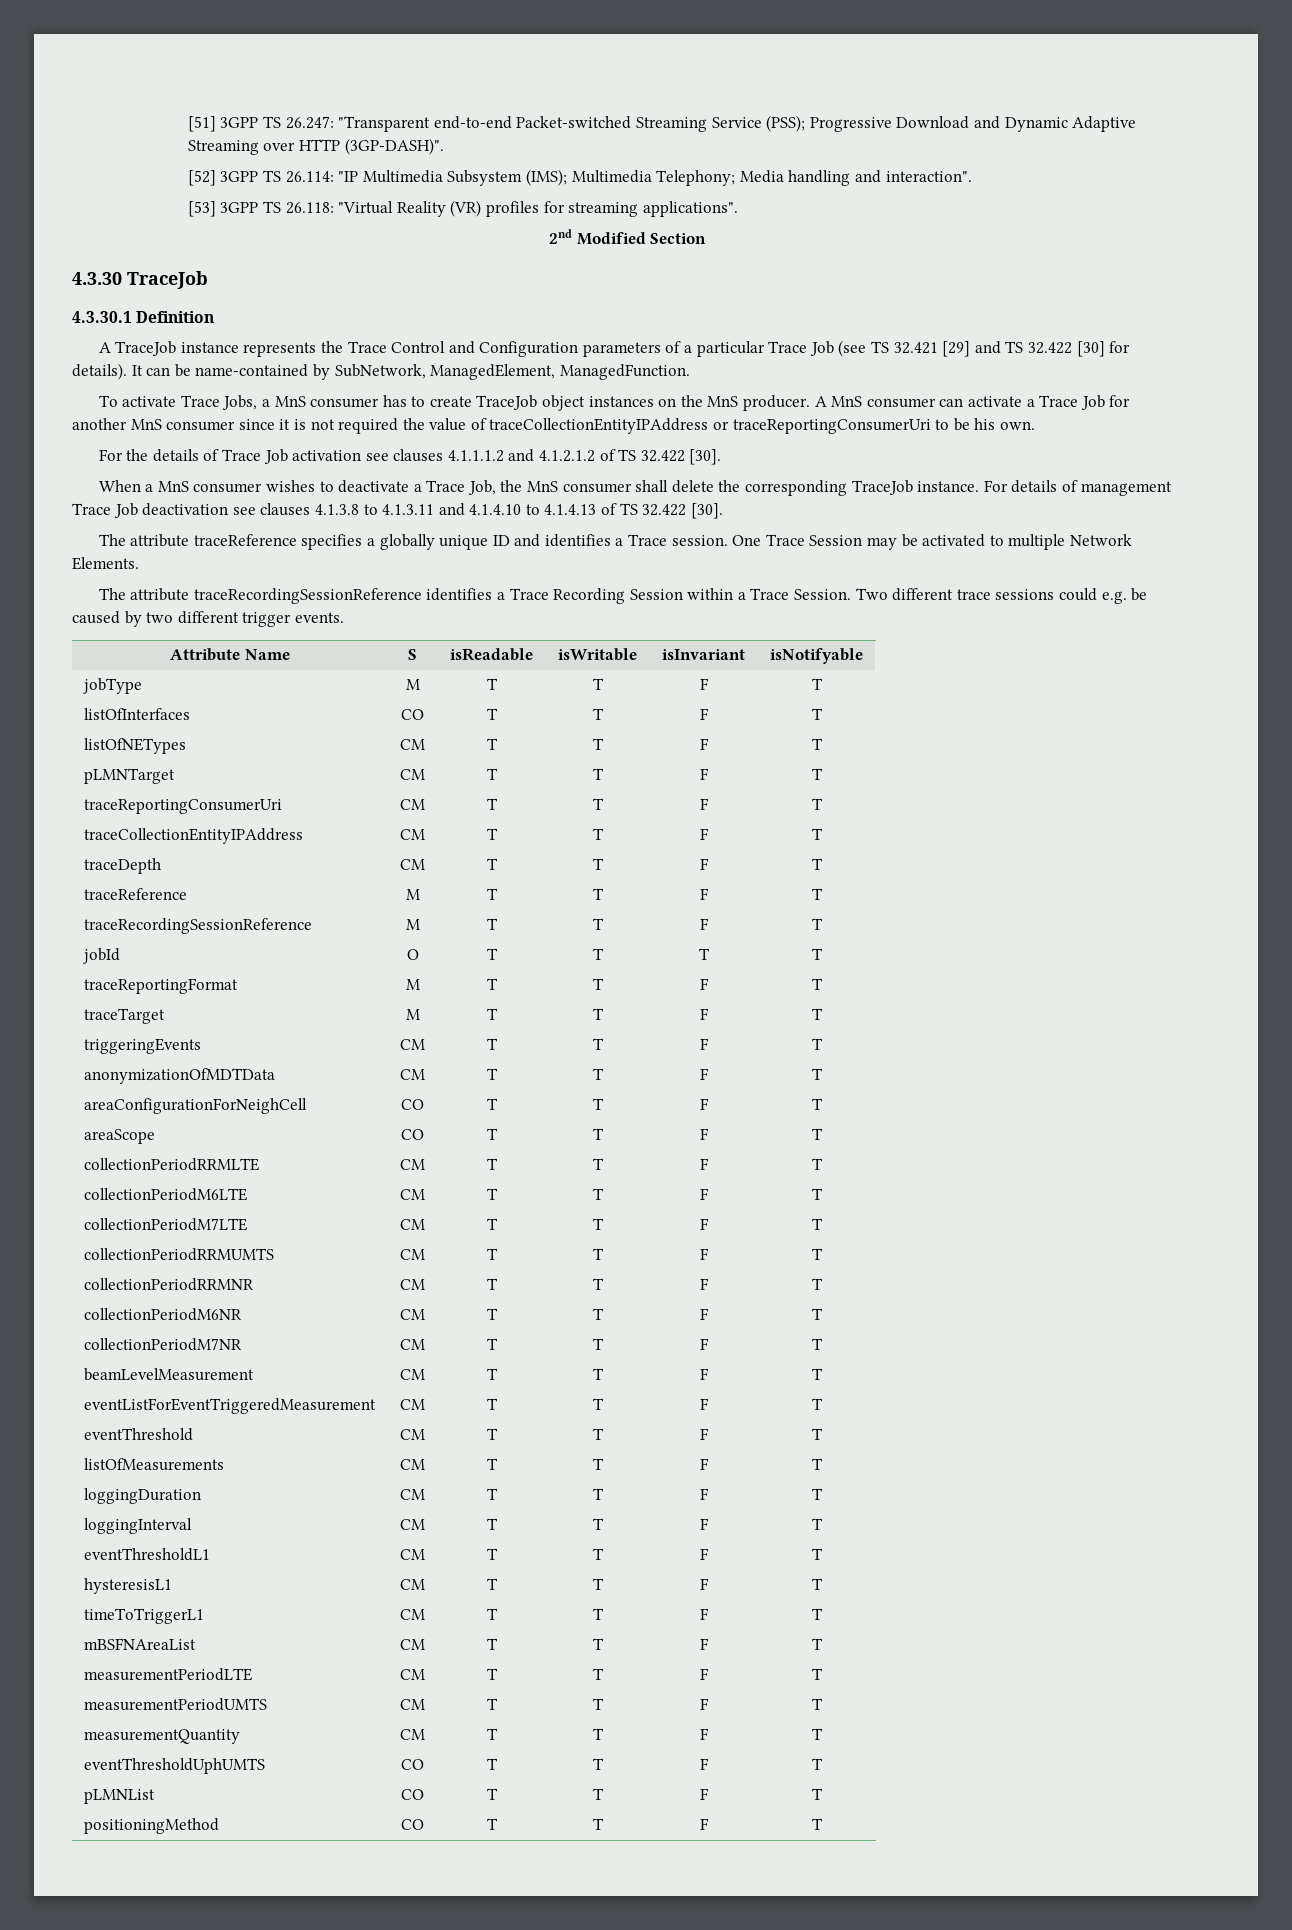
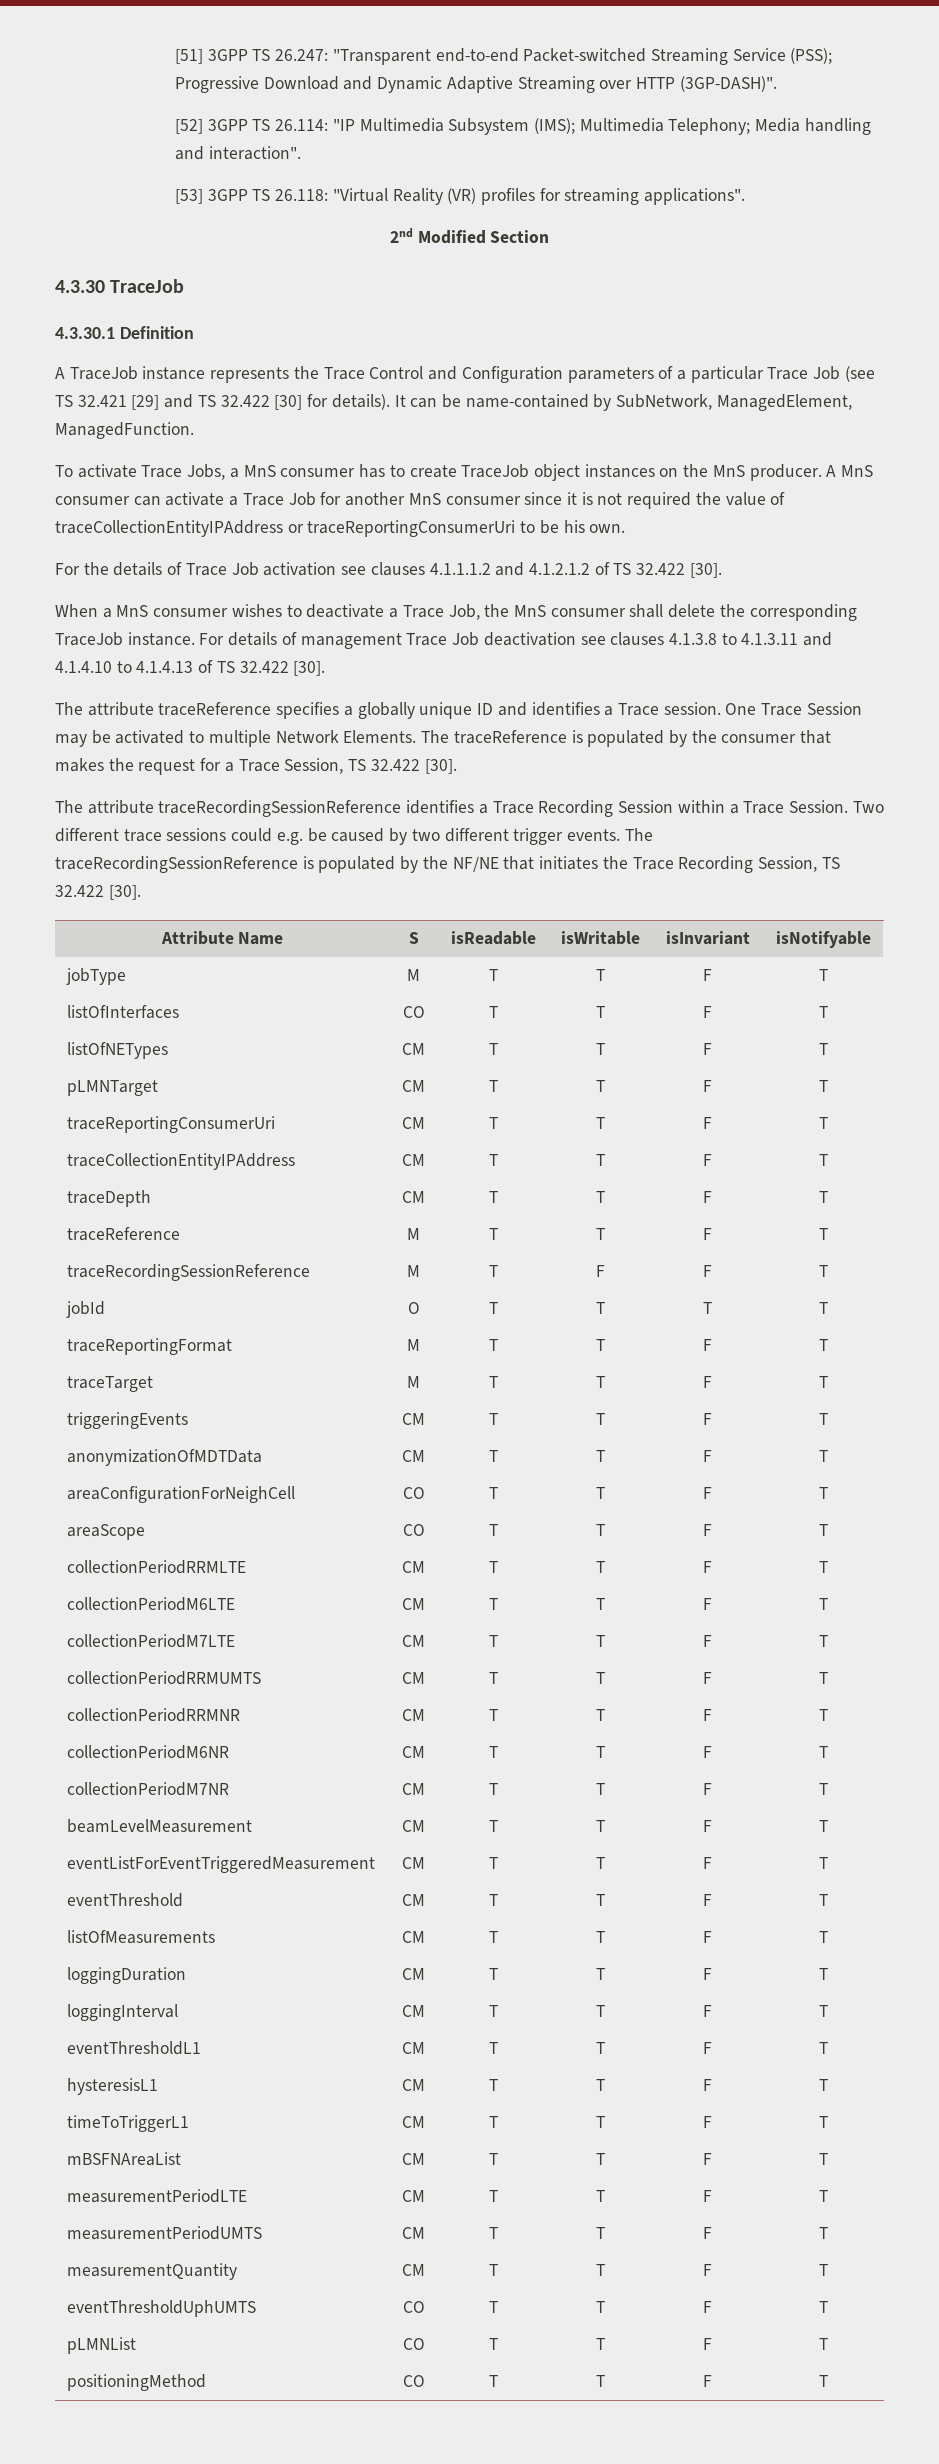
+ The traceReference is populated by the consumer that makes the request for a Trace Session, TS 32.422 [30].
+ The traceRecordingSessionReference is populated by the NF/NE that initiates the Trace Recording Session, TS 32.422 [30].
- traceRecordingSessionReference | M | T | T | F | T
+ traceRecordingSessionReference | M | T | F | F | T

